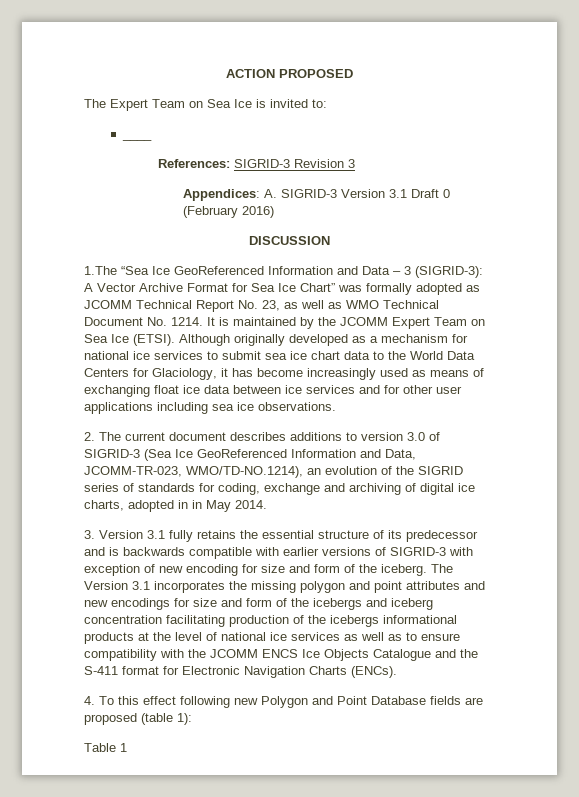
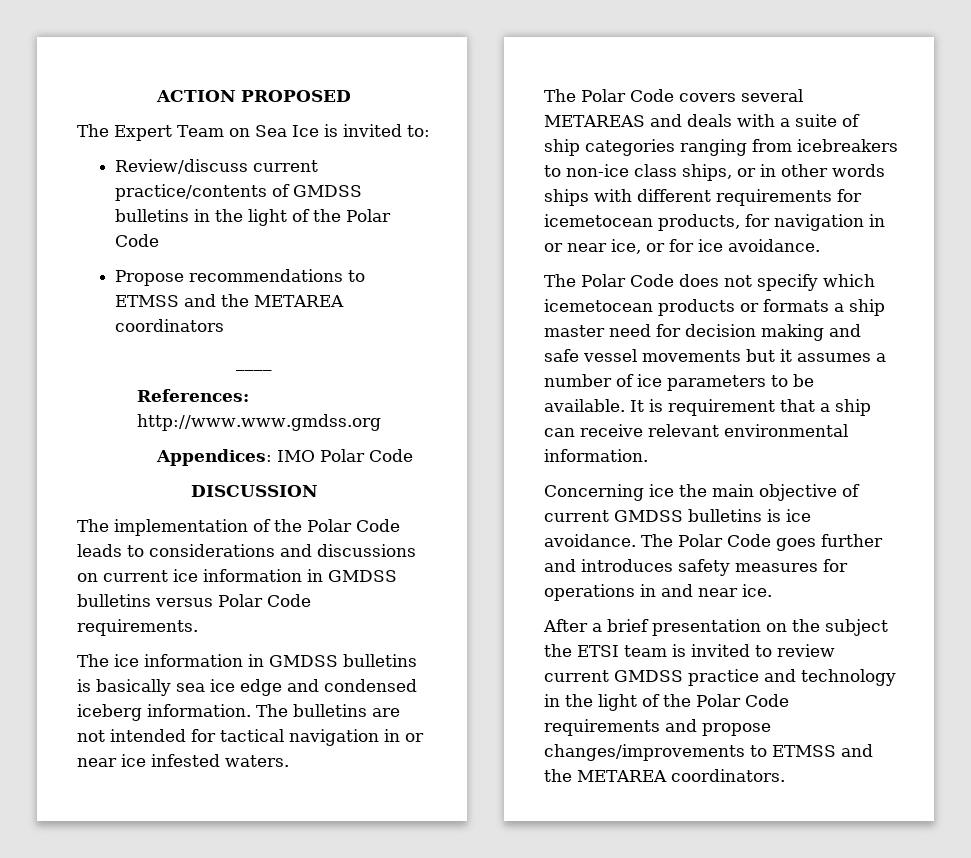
+ Review/discuss current practice/contents of GMDSS bulletins in the light of the Polar Code
+ Propose recommendations to ETMSS and the METAREA coordinators
  ____
- References: SIGRID-3 Revision 3
- Appendices: A. SIGRID-3 Version 3.1 Draft 0 (February 2016)
+ References: http://www.www.gmdss.org
+ Appendices: IMO Polar Code
  DISCUSSION
- 1.The “Sea Ice GeoReferenced Information and Data – 3 (SIGRID-3): A Vector Archive Format for Sea Ice Chart” was formally adopted as JCOMM Technical Report No. 23, as well as WMO Technical Document No. 1214. It is maintained by the JCOMM Expert Team on Sea Ice (ETSI). Although originally developed as a mechanism for national ice services to submit sea ice chart data to the World Data Centers for Glaciology, it has become increasingly used as means of exchanging float ice data between ice services and for other user applications including sea ice observations.
- 2. The current document describes additions to version 3.0 of SIGRID-3 (Sea Ice GeoReferenced Information and Data, JCOMM-TR-023, WMO/TD-NO.1214), an evolution of the SIGRID series of standards for coding, exchange and archiving of digital ice charts, adopted in in May 2014.
- 3. Version 3.1 fully retains the essential structure of its predecessor and is backwards compatible with earlier versions of SIGRID-3 with exception of new encoding for size and form of the iceberg. The Version 3.1 incorporates the missing polygon and point attributes and new encodings for size and form of the icebergs and iceberg concentration facilitating production of the icebergs informational products at the level of national ice services as well as to ensure compatibility with the JCOMM ENCS Ice Objects Catalogue and the S-411 format for Electronic Navigation Charts (ENCs).
- 4. To this effect following new Polygon and Point Database fields are proposed (table 1):
- Table 1
+ The implementation of the Polar Code leads to considerations and discussions on current ice information in GMDSS bulletins versus Polar Code requirements.
+ The ice information in GMDSS bulletins is basically sea ice edge and condensed iceberg information. The bulletins are not intended for tactical navigation in or near ice infested waters.
+ The Polar Code covers several METAREAS and deals with a suite of ship categories ranging from icebreakers to non-ice class ships, or in other words ships with different requirements for icemetocean products, for navigation in or near ice, or for ice avoidance.
+ The Polar Code does not specify which icemetocean products or formats a ship master need for decision making and safe vessel movements but it assumes a number of ice parameters to be available. It is requirement that a ship can receive relevant environmental information.
+ Concerning ice the main objective of current GMDSS bulletins is ice avoidance. The Polar Code goes further and introduces safety measures for operations in and near ice.
+ After a brief presentation on the subject the ETSI team is invited to review current GMDSS practice and technology in the light of the Polar Code requirements and propose changes/improvements to ETMSS and the METAREA coordinators.

